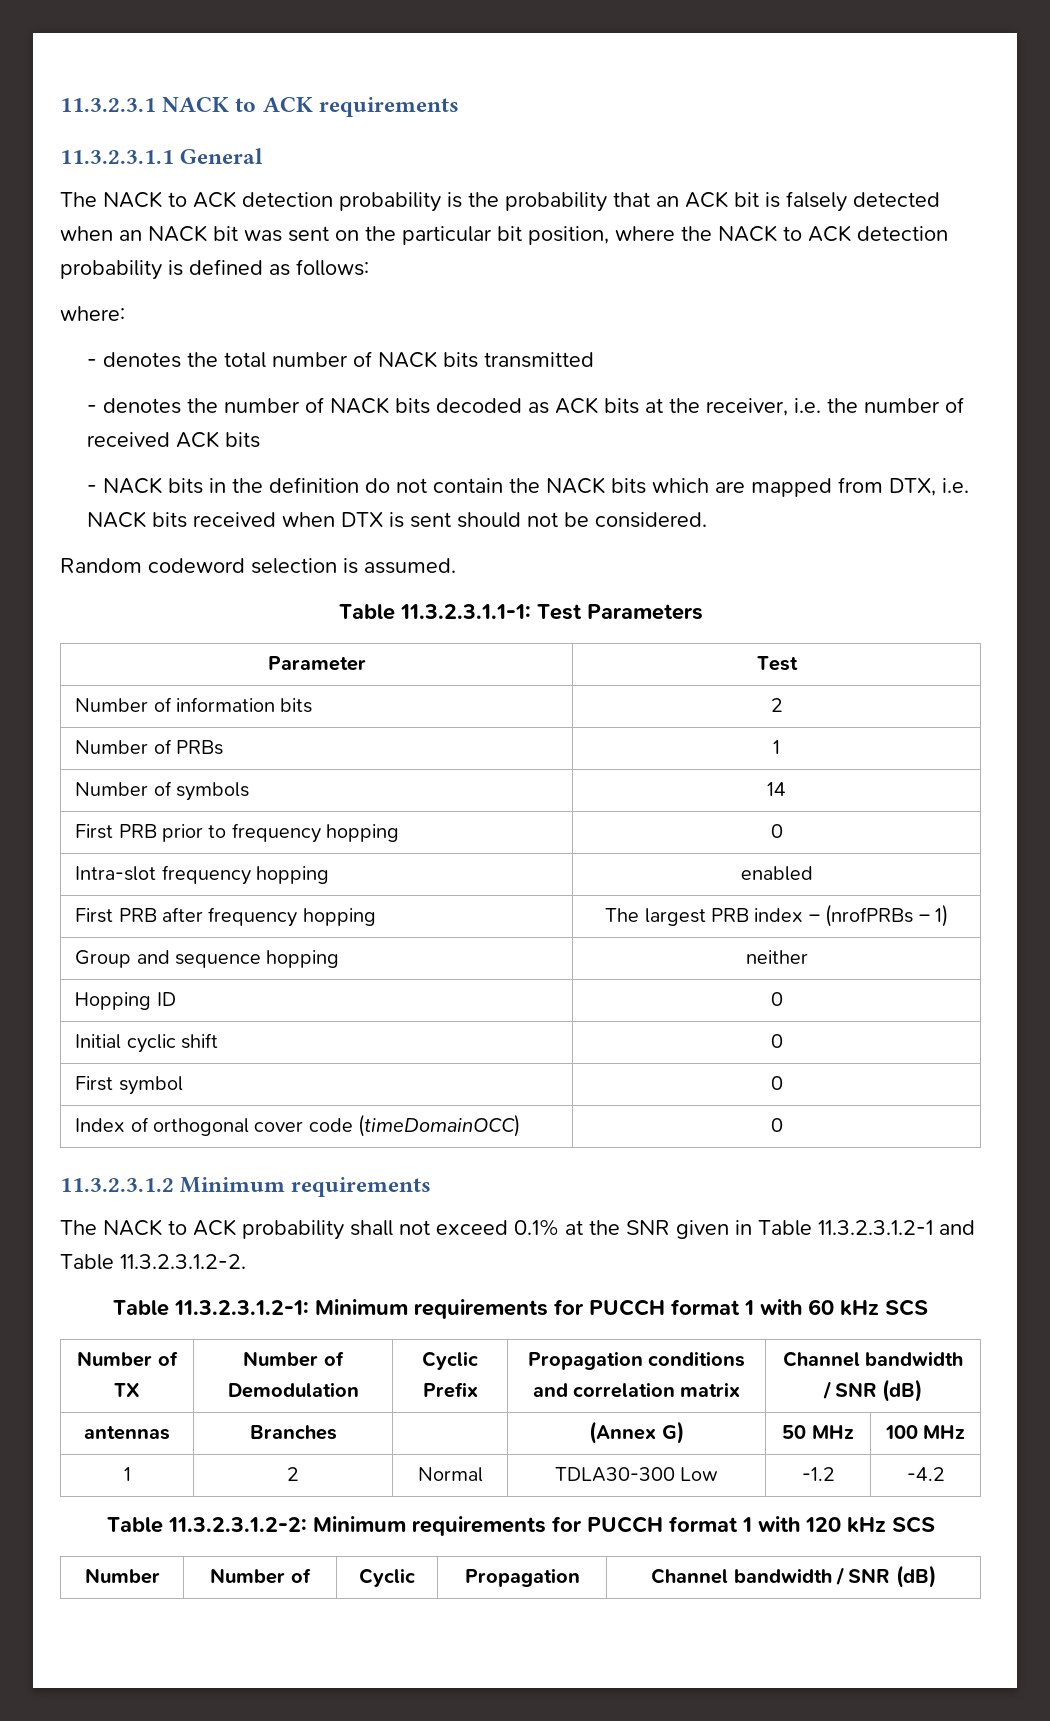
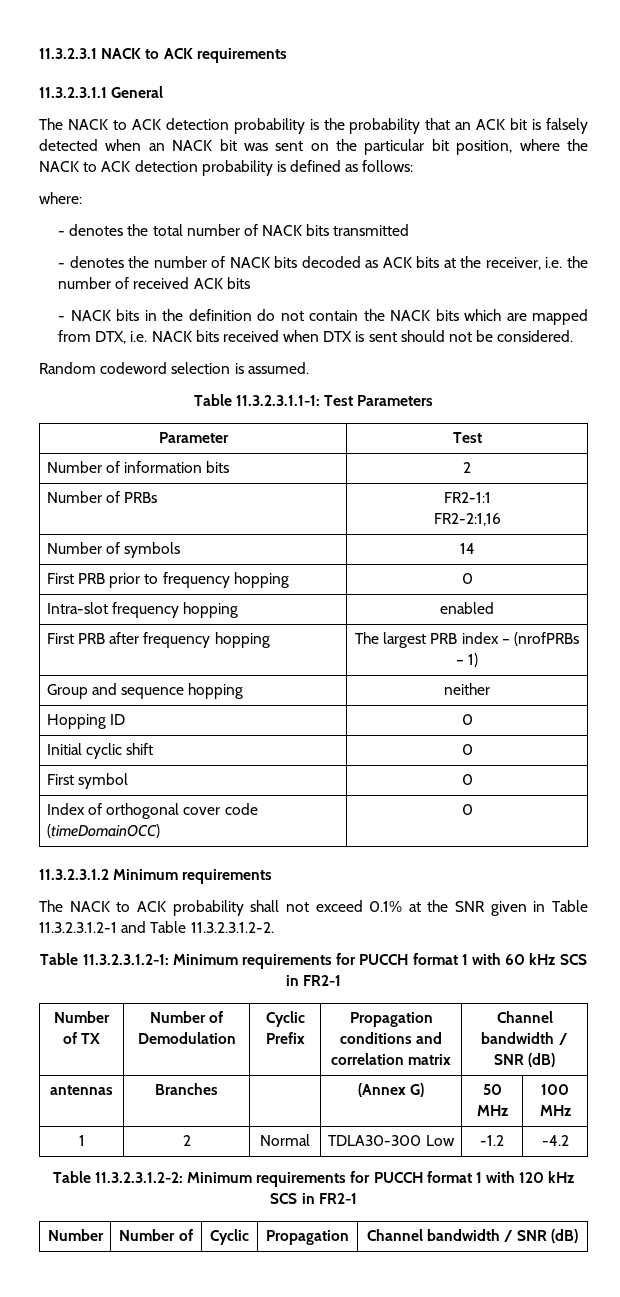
- Number of PRBs | 1
+ Number of PRBs | FR2-1:1
+ FR2-2:1,16
- Table 11.3.2.3.1.2-1: Minimum requirements for PUCCH format 1 with 60 kHz SCS
+ Table 11.3.2.3.1.2-1: Minimum requirements for PUCCH format 1 with 60 kHz SCS in FR2-1
- Table 11.3.2.3.1.2-2: Minimum requirements for PUCCH format 1 with 120 kHz SCS
+ Table 11.3.2.3.1.2-2: Minimum requirements for PUCCH format 1 with 120 kHz SCS in FR2-1

